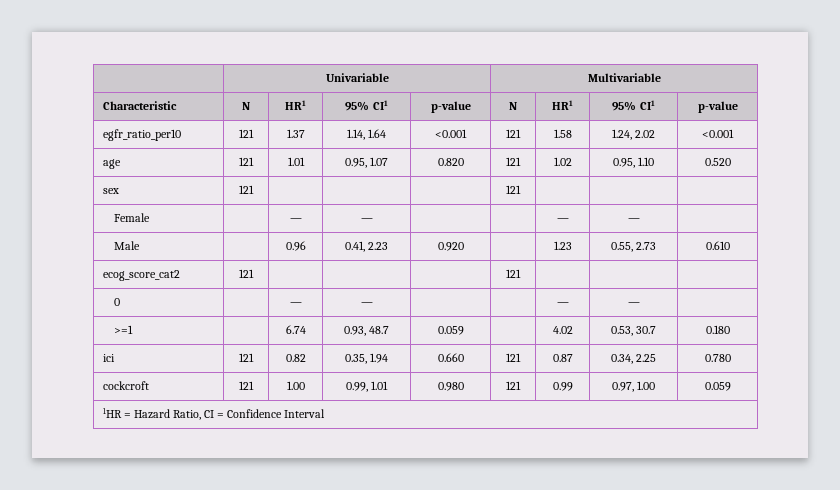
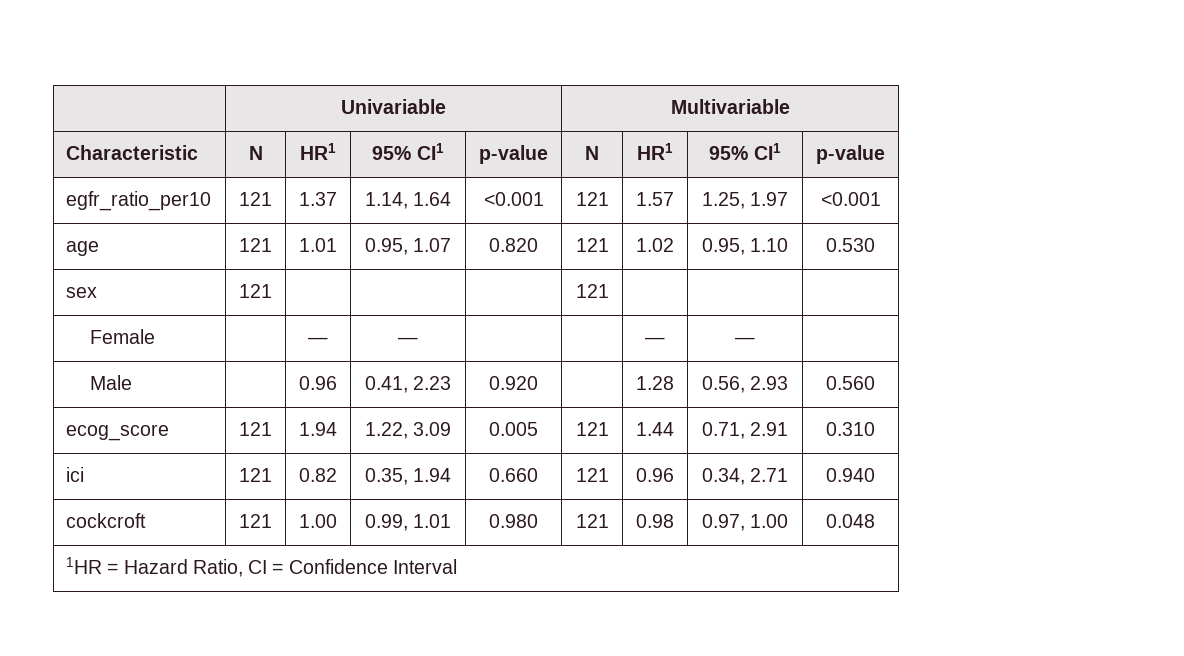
- egfr_ratio_per10 | 121 | 1.37 | 1.14, 1.64 | <0.001 | 121 | 1.58 | 1.24, 2.02 | <0.001
+ egfr_ratio_per10 | 121 | 1.37 | 1.14, 1.64 | <0.001 | 121 | 1.57 | 1.25, 1.97 | <0.001
- age | 121 | 1.01 | 0.95, 1.07 | 0.820 | 121 | 1.02 | 0.95, 1.10 | 0.520
+ age | 121 | 1.01 | 0.95, 1.07 | 0.820 | 121 | 1.02 | 0.95, 1.10 | 0.530
- Male | | 0.96 | 0.41, 2.23 | 0.920 | | 1.23 | 0.55, 2.73 | 0.610
- ecog_score_cat2 | 121 | | | | 121 | | |
- 0 | | — | — | | | — | — |
- >=1 | | 6.74 | 0.93, 48.7 | 0.059 | | 4.02 | 0.53, 30.7 | 0.180
+ Male | | 0.96 | 0.41, 2.23 | 0.920 | | 1.28 | 0.56, 2.93 | 0.560
+ ecog_score | 121 | 1.94 | 1.22, 3.09 | 0.005 | 121 | 1.44 | 0.71, 2.91 | 0.310
- ici | 121 | 0.82 | 0.35, 1.94 | 0.660 | 121 | 0.87 | 0.34, 2.25 | 0.780
+ ici | 121 | 0.82 | 0.35, 1.94 | 0.660 | 121 | 0.96 | 0.34, 2.71 | 0.940
- cockcroft | 121 | 1.00 | 0.99, 1.01 | 0.980 | 121 | 0.99 | 0.97, 1.00 | 0.059
+ cockcroft | 121 | 1.00 | 0.99, 1.01 | 0.980 | 121 | 0.98 | 0.97, 1.00 | 0.048

